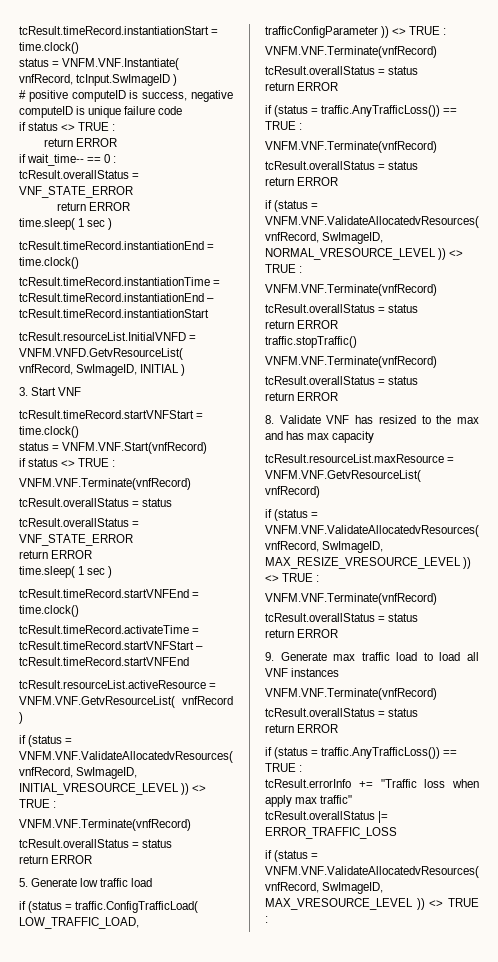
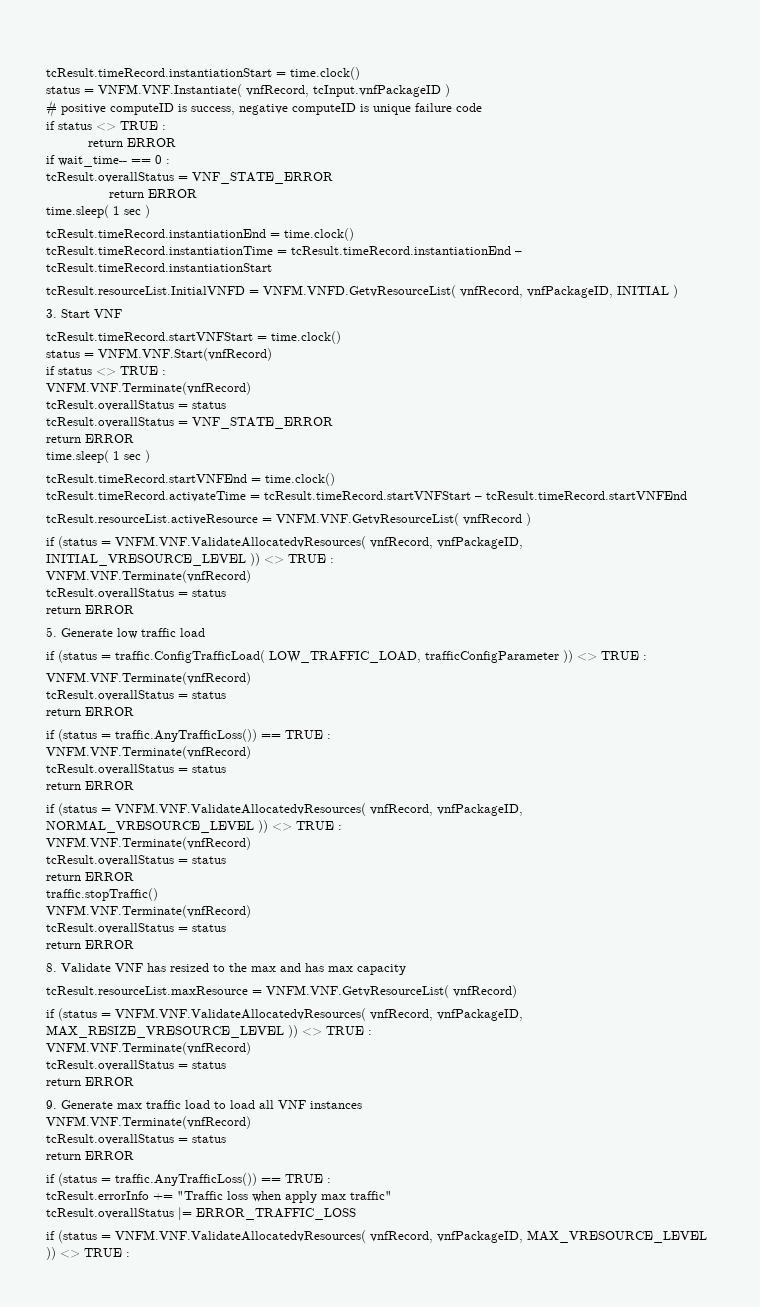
- status = VNFM.VNF.Instantiate( vnfRecord, tcInput.SwImageID )
+ status = VNFM.VNF.Instantiate( vnfRecord, tcInput.vnfPackageID )
- tcResult.resourceList.InitialVNFD = VNFM.VNFD.GetvResourceList( vnfRecord, SwImageID, INITIAL )
+ tcResult.resourceList.InitialVNFD = VNFM.VNFD.GetvResourceList( vnfRecord, vnfPackageID, INITIAL )
- if (status = VNFM.VNF.ValidateAllocatedvResources( vnfRecord, SwImageID, INITIAL_VRESOURCE_LEVEL )) <> TRUE :
+ if (status = VNFM.VNF.ValidateAllocatedvResources( vnfRecord, vnfPackageID, INITIAL_VRESOURCE_LEVEL )) <> TRUE :
- if (status = VNFM.VNF.ValidateAllocatedvResources( vnfRecord, SwImageID, NORMAL_VRESOURCE_LEVEL )) <> TRUE :
+ if (status = VNFM.VNF.ValidateAllocatedvResources( vnfRecord, vnfPackageID, NORMAL_VRESOURCE_LEVEL )) <> TRUE :
- if (status = VNFM.VNF.ValidateAllocatedvResources( vnfRecord, SwImageID, MAX_RESIZE_VRESOURCE_LEVEL )) <> TRUE :
+ if (status = VNFM.VNF.ValidateAllocatedvResources( vnfRecord, vnfPackageID, MAX_RESIZE_VRESOURCE_LEVEL )) <> TRUE :
- if (status = VNFM.VNF.ValidateAllocatedvResources( vnfRecord, SwImageID, MAX_VRESOURCE_LEVEL )) <> TRUE :
+ if (status = VNFM.VNF.ValidateAllocatedvResources( vnfRecord, vnfPackageID, MAX_VRESOURCE_LEVEL )) <> TRUE :

